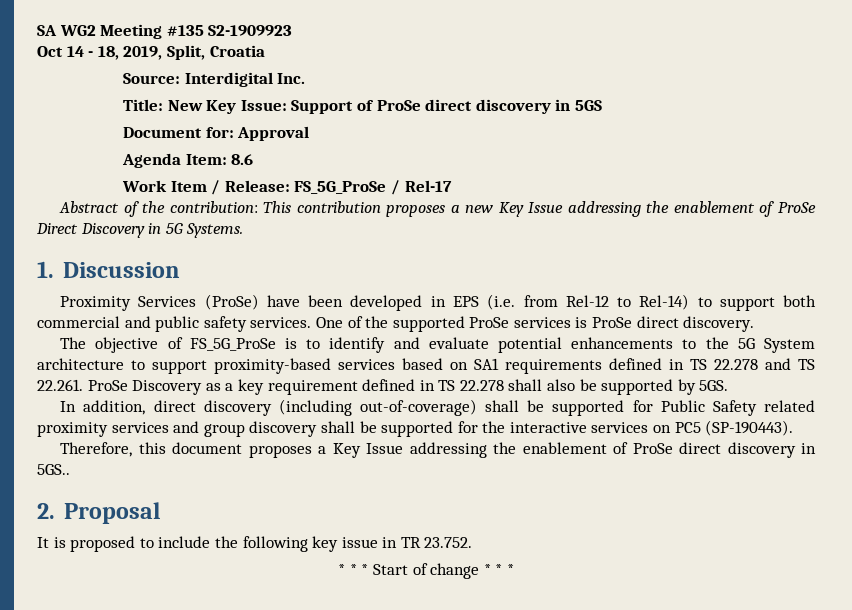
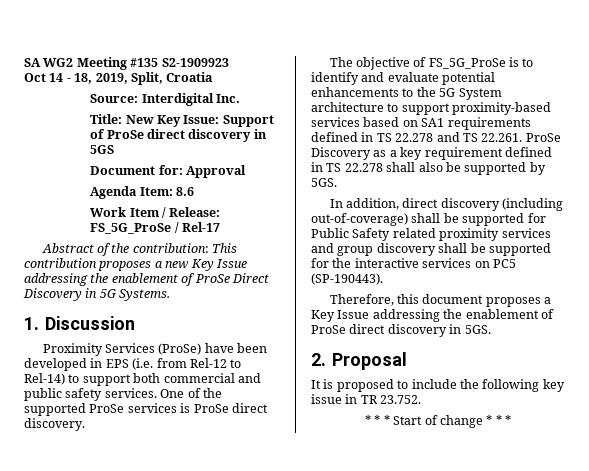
- Therefore, this document proposes a Key Issue addressing the enablement of ProSe direct discovery in 5GS..
+ Therefore, this document proposes a Key Issue addressing the enablement of ProSe direct discovery in 5GS.

